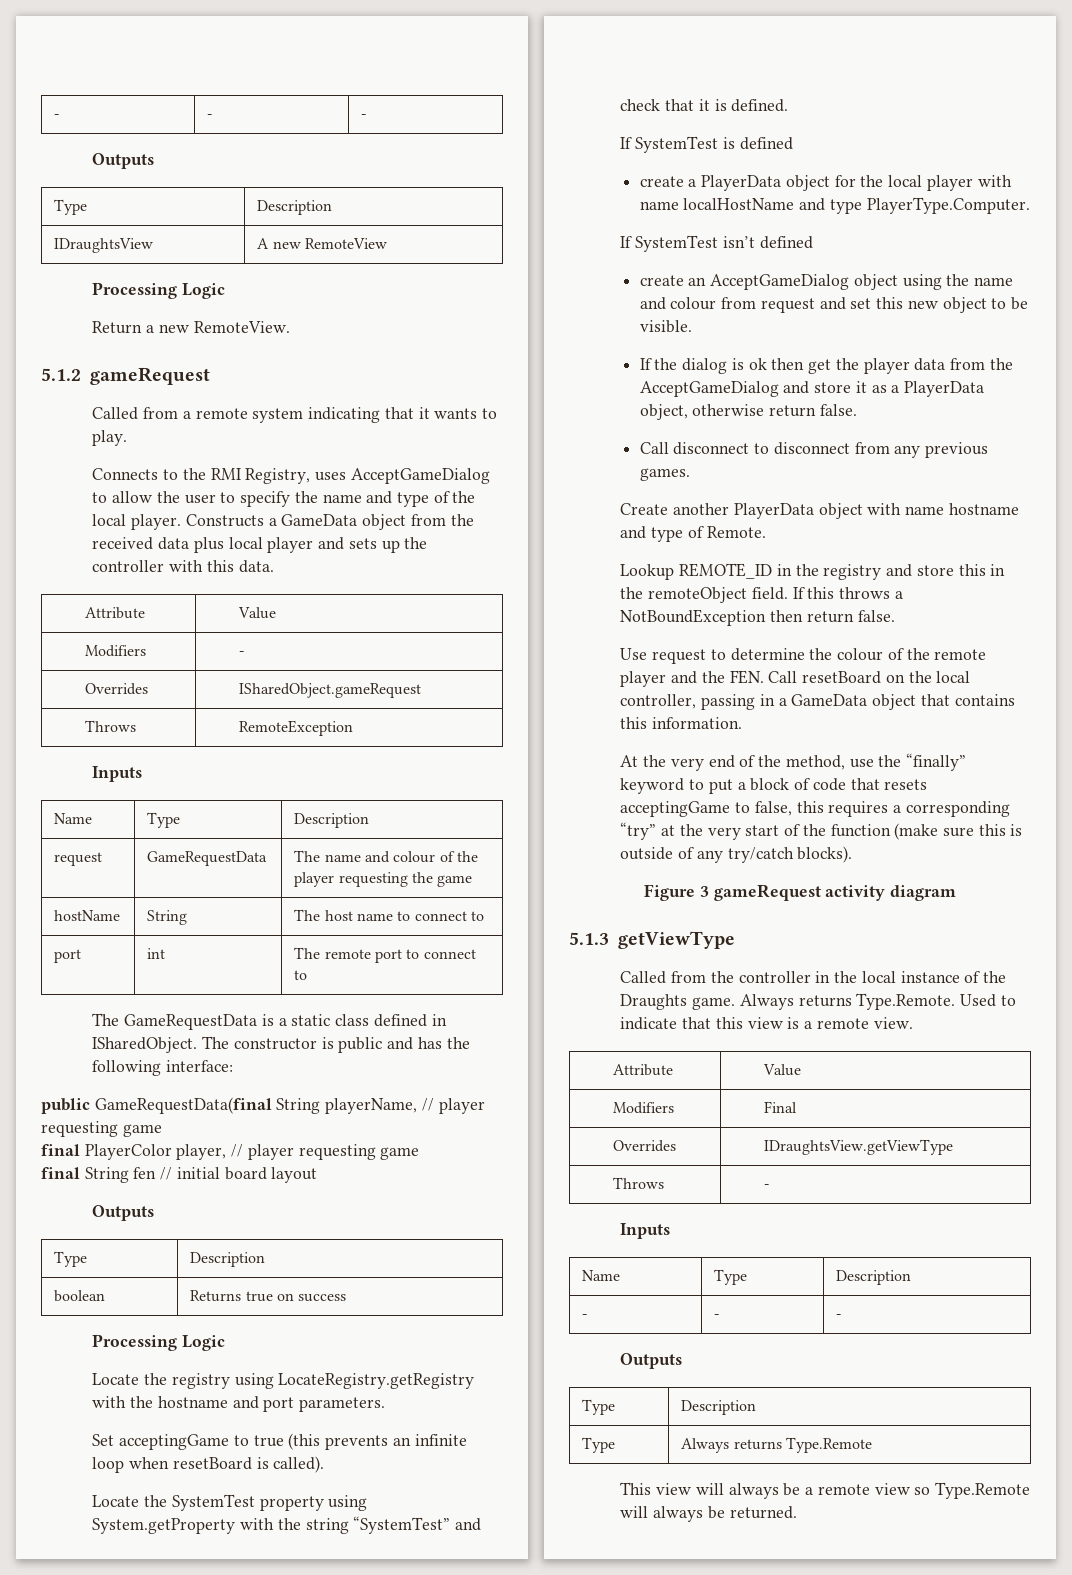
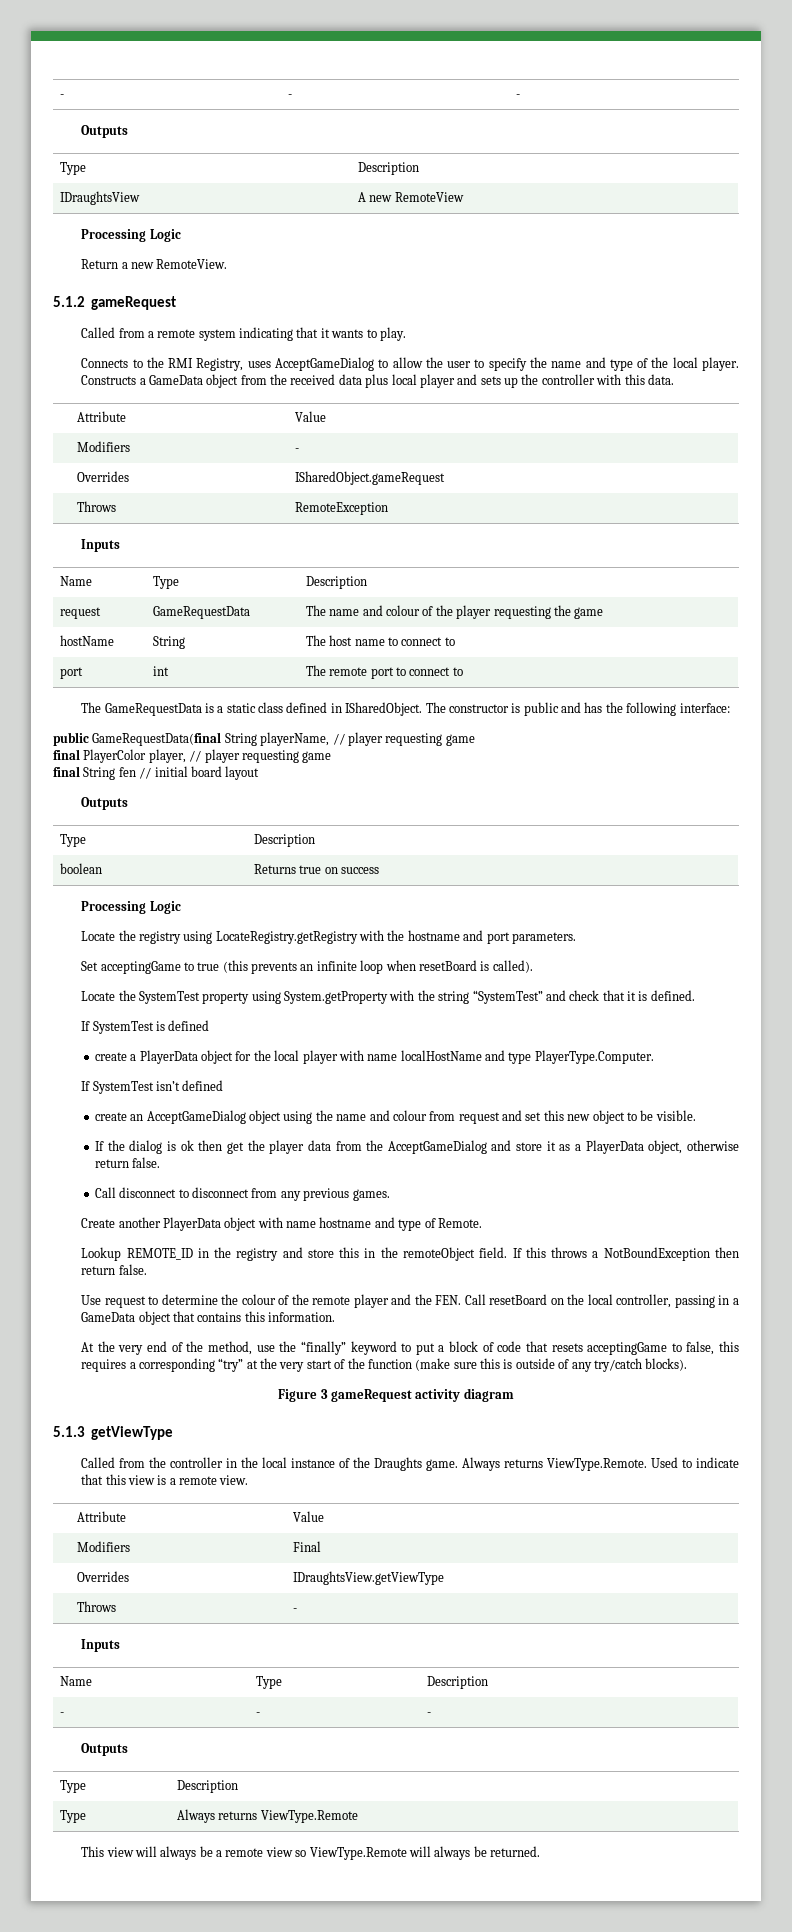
- Always returns Type.Remote. Used to indicate that this view is a remote view.
+ Always returns ViewType.Remote. Used to indicate that this view is a remote view.
- Type | Always returns Type.Remote
+ Type | Always returns ViewType.Remote
- This view will always be a remote view so Type.Remote will always be returned.
+ This view will always be a remote view so ViewType.Remote will always be returned.

